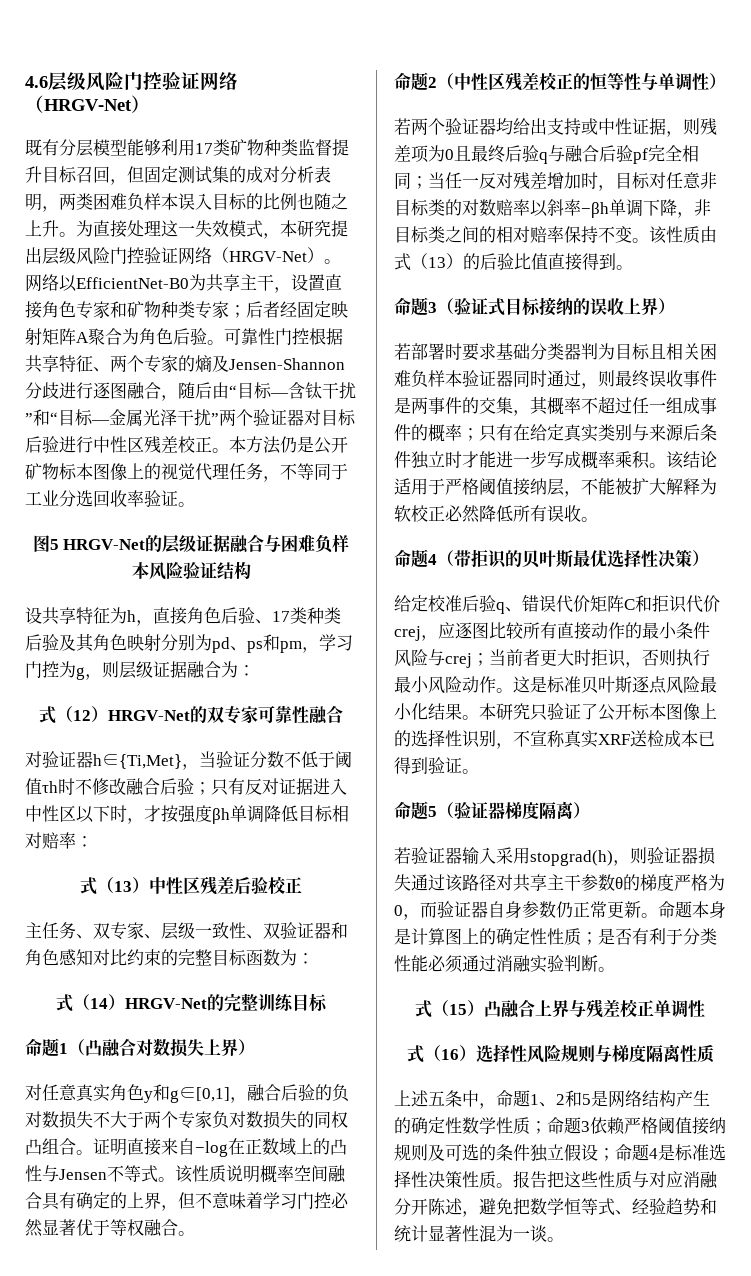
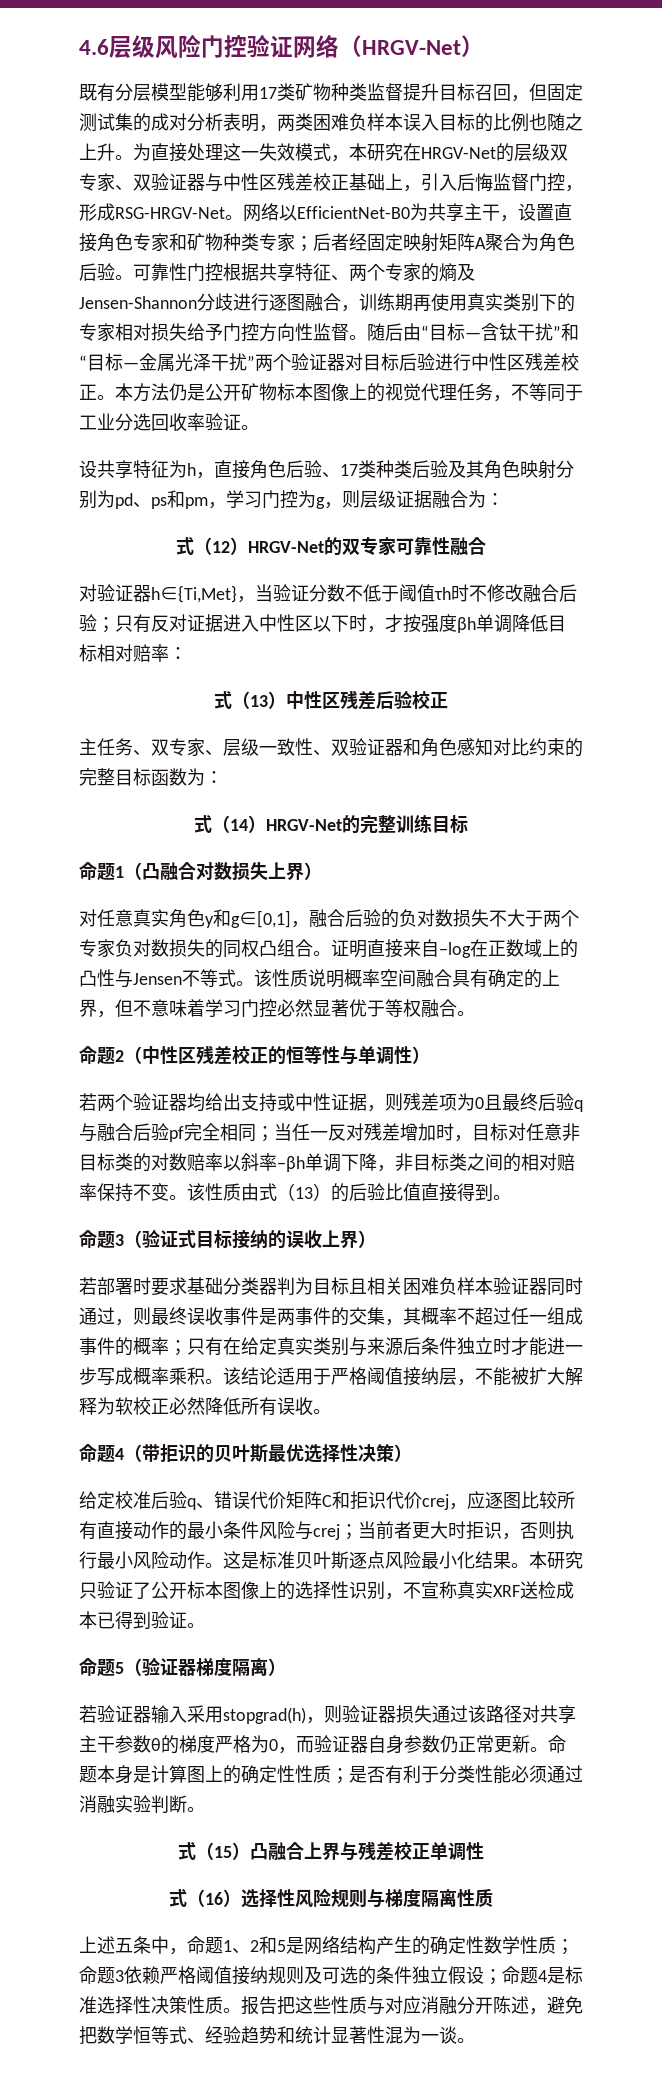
- 为直接处理这一失效模式，本研究提出层级风险门控验证网络（HRGV-Net）。
+ 为直接处理这一失效模式，本研究在HRGV-Net的层级双专家、双验证器与中性区残差校正基础上，引入后悔监督门控，形成RSG-HRGV-Net。
- 可靠性门控根据共享特征、两个专家的熵及Jensen-Shannon分歧进行逐图融合，随后由“目标—含钛干扰”和“目标—金属光泽干扰”两个验证器对目标后验进行中性区残差校正。
+ 可靠性门控根据共享特征、两个专家的熵及Jensen-Shannon分歧进行逐图融合，训练期再使用真实类别下的专家相对损失给予门控方向性监督。随后由“目标—含钛干扰”和“目标—金属光泽干扰”两个验证器对目标后验进行中性区残差校正。
- 图5 HRGV-Net的层级证据融合与困难负样本风险验证结构

